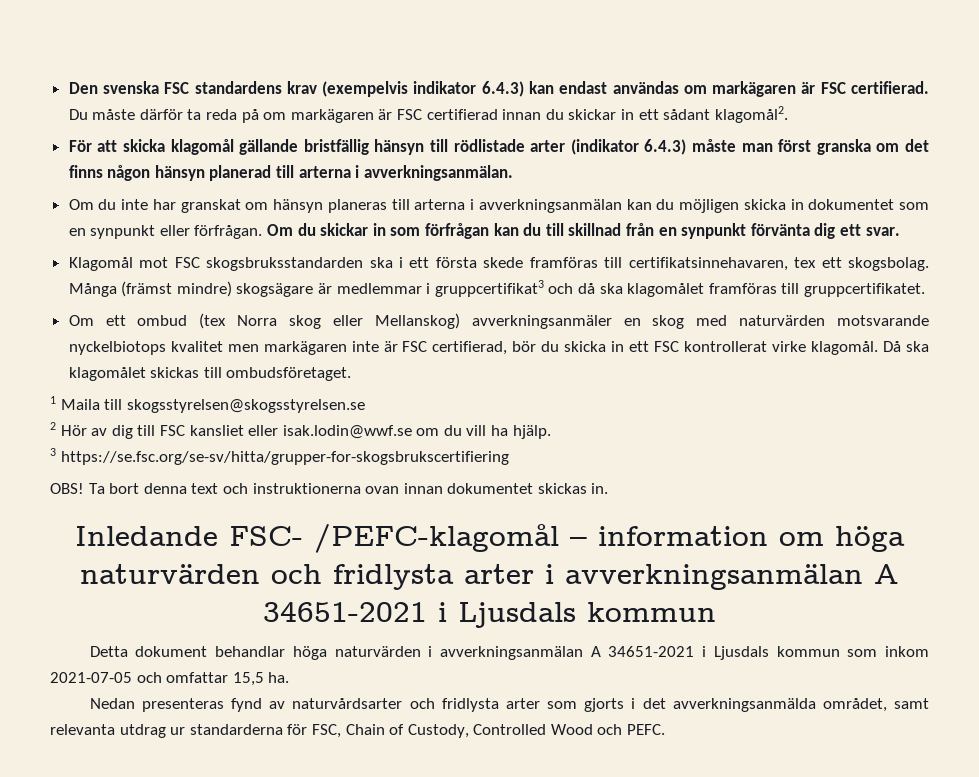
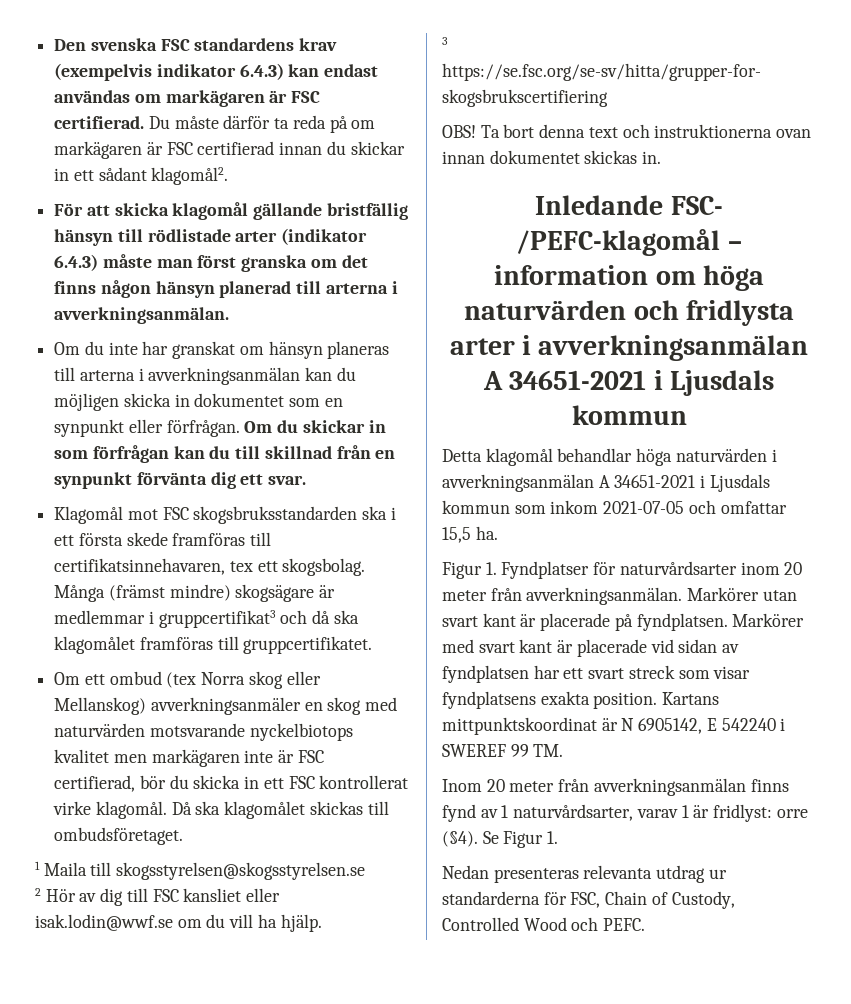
- Detta dokument behandlar höga naturvärden i avverkningsanmälan A 34651-2021 i Ljusdals kommun som inkom 2021-07-05 och omfattar 15,5 ha.
+ Detta klagomål behandlar höga naturvärden i avverkningsanmälan A 34651-2021 i Ljusdals kommun som inkom 2021-07-05 och omfattar 15,5 ha.
- Nedan presenteras fynd av naturvårdsarter och fridlysta arter som gjorts i det avverkningsanmälda området, samt relevanta utdrag ur standarderna för FSC, Chain of Custody, Controlled Wood och PEFC.
+ Figur 1. Fyndplatser för naturvårdsarter inom 20 meter från avverkningsanmälan. Markörer utan svart kant är placerade på fyndplatsen. Markörer med svart kant är placerade vid sidan av fyndplatsen har ett svart streck som visar fyndplatsens exakta position. Kartans mittpunktskoordinat är N 6905142, E 542240 i SWEREF 99 TM.
+ Inom 20 meter från avverkningsanmälan finns fynd av 1 naturvårdsarter, varav 1 är fridlyst: orre (§4). Se Figur 1.
+ Nedan presenteras relevanta utdrag ur standarderna för FSC, Chain of Custody, Controlled Wood och PEFC.

